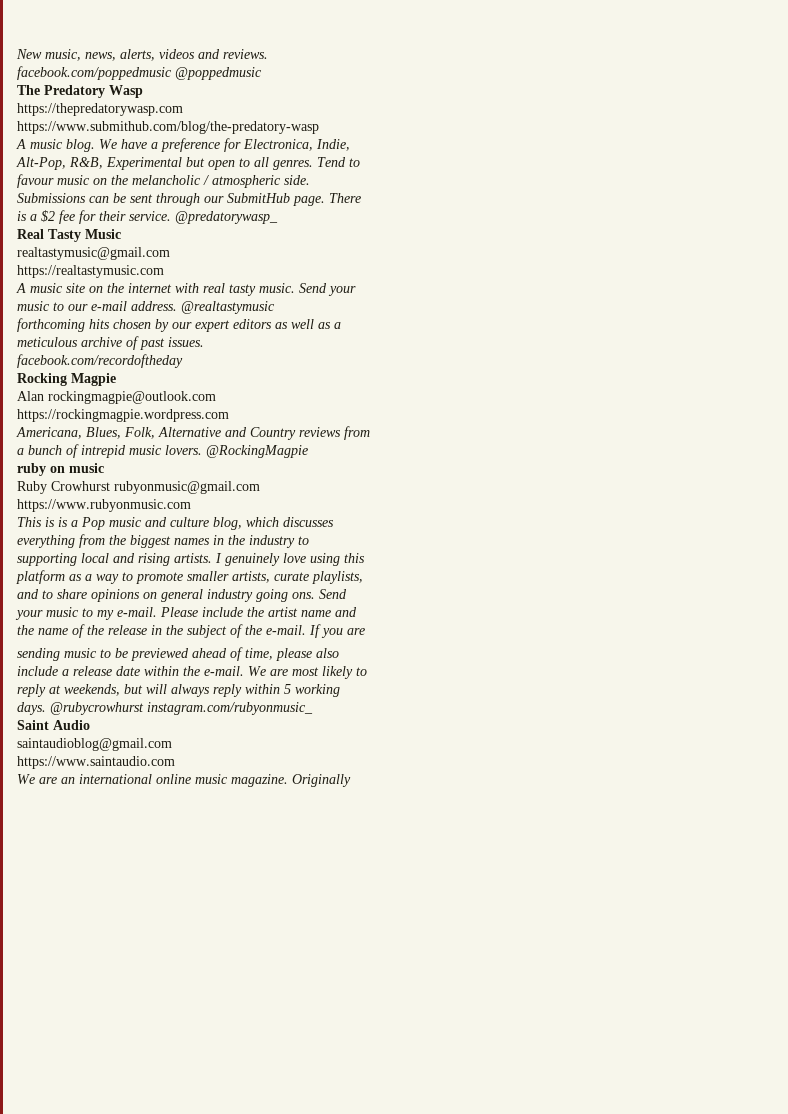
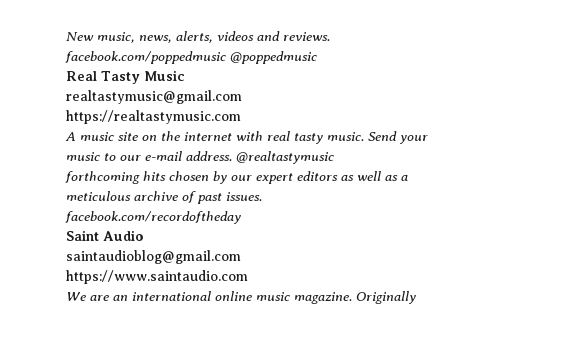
- The Predatory Wasp
- https://thepredatorywasp.com
- https://www.submithub.com/blog/the-predatory-wasp
- A music blog. We have a preference for Electronica, Indie,
- Alt-Pop, R&B, Experimental but open to all genres. Tend to
- favour music on the melancholic / atmospheric side.
- Submissions can be sent through our SubmitHub page. There
- is a $2 fee for their service. @predatorywasp_
- Rocking Magpie
- Alan rockingmagpie@outlook.com
- https://rockingmagpie.wordpress.com
- Americana, Blues, Folk, Alternative and Country reviews from
- a bunch of intrepid music lovers. @RockingMagpie
- ruby on music
- Ruby Crowhurst rubyonmusic@gmail.com
- https://www.rubyonmusic.com
- This is is a Pop music and culture blog, which discusses
- everything from the biggest names in the industry to
- supporting local and rising artists. I genuinely love using this
- platform as a way to promote smaller artists, curate playlists,
- and to share opinions on general industry going ons. Send
- your music to my e-mail. Please include the artist name and
- the name of the release in the subject of the e-mail. If you are
- sending music to be previewed ahead of time, please also
- include a release date within the e-mail. We are most likely to
- reply at weekends, but will always reply within 5 working
- days. @rubycrowhurst instagram.com/rubyonmusic_

